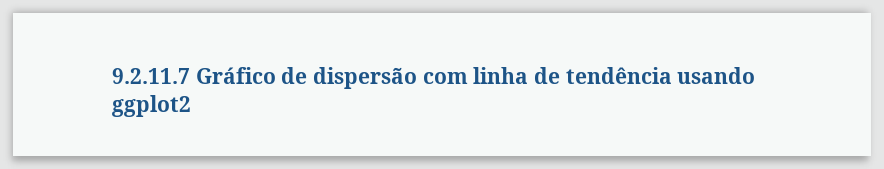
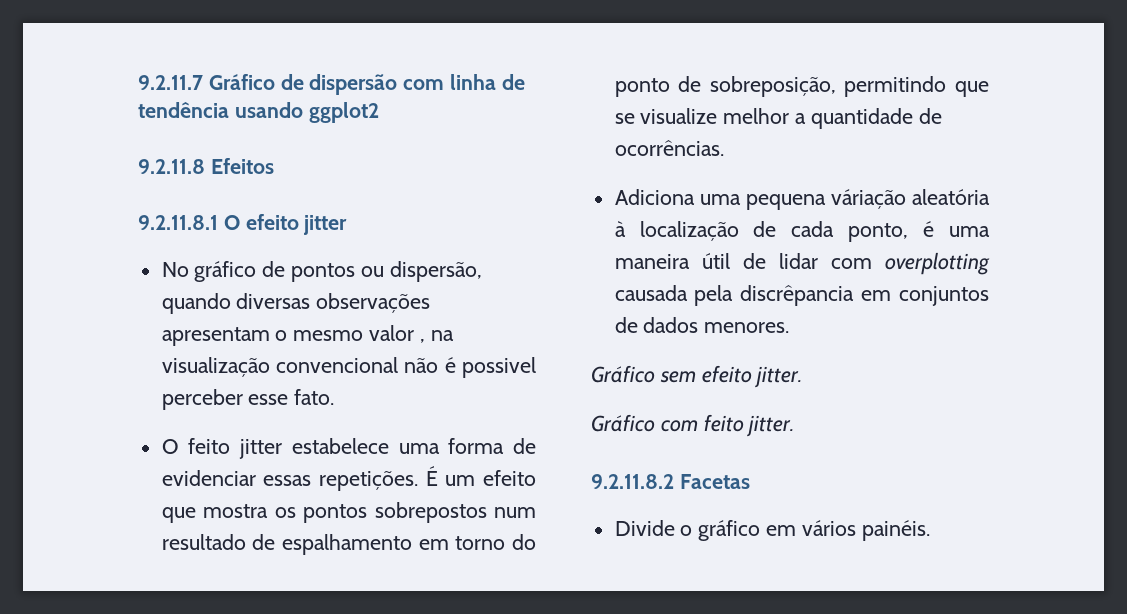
+ 9.2.11.8 Efeitos
+ 9.2.11.8.1 O efeito jitter
+ No gráfico de pontos ou dispersão, quando diversas observações apresentam o mesmo valor , na visualização convencional não é possivel perceber esse fato.
+ O feito jitter estabelece uma forma de evidenciar essas repetições. É um efeito que mostra os pontos sobrepostos num resultado de espalhamento em torno do ponto de sobreposição, permitindo que se visualize melhor a quantidade de ocorrências.
+ Adiciona uma pequena váriação aleatória à localização de cada ponto, é uma maneira útil de lidar com overplotting causada pela discrêpancia em conjuntos de dados menores.
+ Gráfico sem efeito jitter.
+ Gráfico com feito jitter.
+ 9.2.11.8.2 Facetas
+ Divide o gráfico em vários painéis.

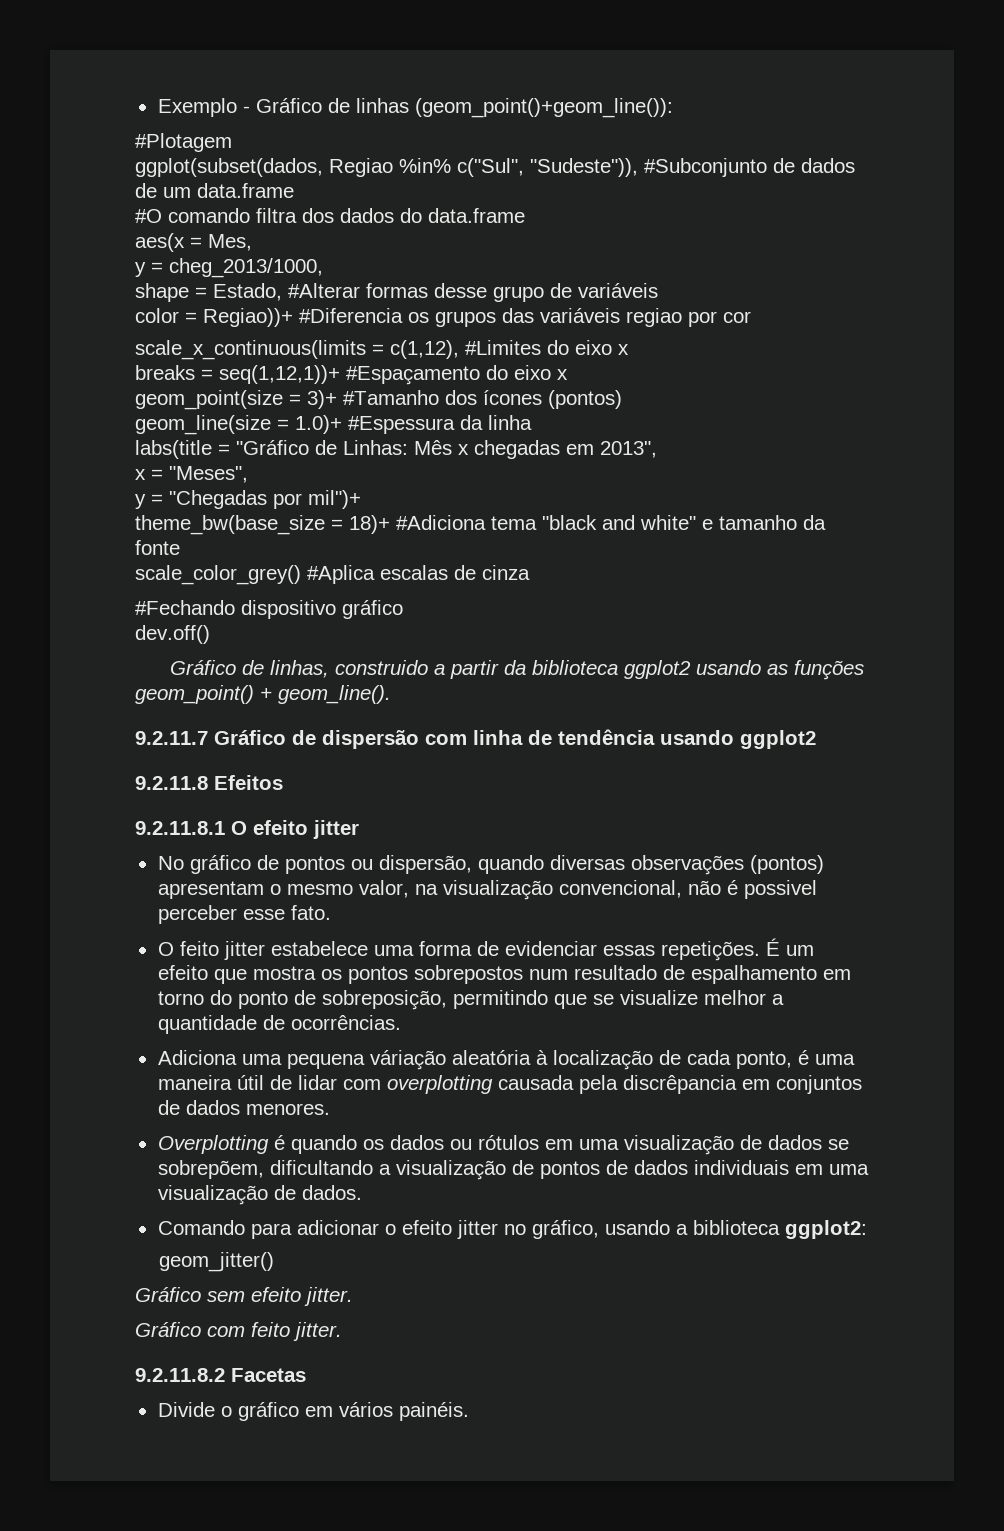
+ Exemplo - Gráfico de linhas (geom_point()+geom_line()):
+ #Plotagem
+ ggplot(subset(dados, Regiao %in% c("Sul", "Sudeste")), #Subconjunto de dados de um data.frame
+ #O comando filtra dos dados do data.frame
+ aes(x = Mes,
+ y = cheg_2013/1000,
+ shape = Estado, #Alterar formas desse grupo de variáveis
+ color = Regiao))+ #Diferencia os grupos das variáveis regiao por cor
+ scale_x_continuous(limits = c(1,12), #Limites do eixo x
+ breaks = seq(1,12,1))+ #Espaçamento do eixo x
+ geom_point(size = 3)+ #Tamanho dos ícones (pontos)
+ geom_line(size = 1.0)+ #Espessura da linha
+ labs(title = "Gráfico de Linhas: Mês x chegadas em 2013",
+ x = "Meses",
+ y = "Chegadas por mil")+
+ theme_bw(base_size = 18)+ #Adiciona tema "black and white" e tamanho da fonte
+ scale_color_grey() #Aplica escalas de cinza
+ #Fechando dispositivo gráfico
+ dev.off()
+ Gráfico de linhas, construido a partir da biblioteca ggplot2 usando as funções geom_point() + geom_line().
- No gráfico de pontos ou dispersão, quando diversas observações apresentam o mesmo valor , na visualização convencional não é possivel perceber esse fato.
+ No gráfico de pontos ou dispersão, quando diversas observações (pontos) apresentam o mesmo valor, na visualização convencional, não é possivel perceber esse fato.
+ Overplotting é quando os dados ou rótulos em uma visualização de dados se sobrepõem, dificultando a visualização de pontos de dados individuais em uma visualização de dados.
+ Comando para adicionar o efeito jitter no gráfico, usando a biblioteca ggplot2:
+ geom_jitter()

